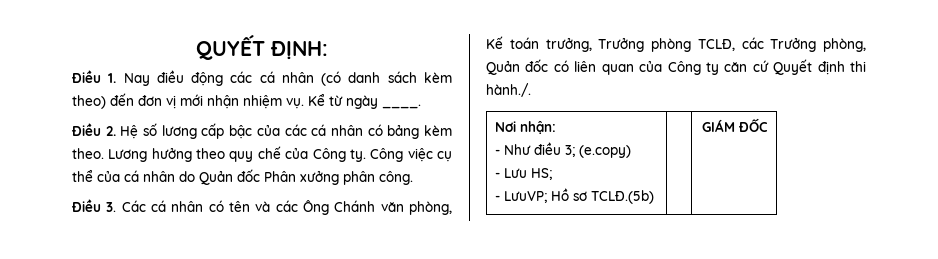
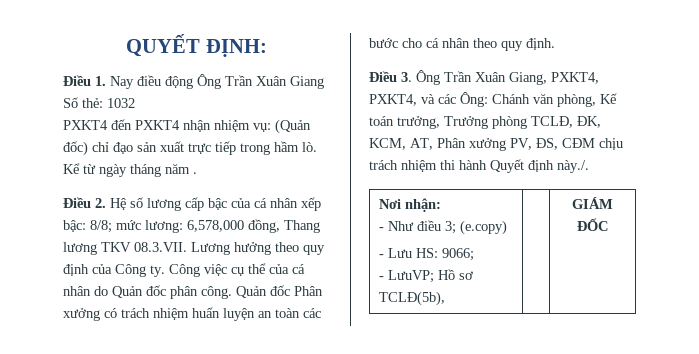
- Điều 1. Nay điều động các cá nhân (có danh sách kèm theo) đến đơn vị mới nhận nhiệm vụ. Kể từ ngày ____.
+ Điều 1. Nay điều động Ông Trần Xuân Giang Số thẻ: 1032
+ PXKT4 đến PXKT4 nhận nhiệm vụ: (Quản đốc) chỉ đạo sản xuất trực tiếp trong hầm lò. Kể từ ngày tháng năm .
- Điều 2. Hệ số lương cấp bậc của các cá nhân có bảng kèm theo. Lương hưởng theo quy chế của Công ty.
+ Điều 2. Hệ số lương cấp bậc của cá nhân xếp bậc: 8/8; mức lương: 6,578,000 đồng, Thang lương TKV 08.3.VII. Lương hưởng theo quy định của Công ty.
- Công việc cụ thể của cá nhân do Quản đốc Phân xưởng phân công.
- Điều 3. Các cá nhân có tên và các Ông Chánh văn phòng, Kế toán trưởng, Trưởng phòng TCLĐ, các Trưởng phòng, Quản đốc có liên quan của Công ty căn cứ Quyết định thi hành./.
+ Công việc cụ thể của cá nhân do Quản đốc phân công. Quản đốc Phân xưởng có trách nhiệm huấn luyện an toàn các bước cho cá nhân theo quy định.
+ Điều 3. Ông Trần Xuân Giang, PXKT4, PXKT4, và các Ông: Chánh văn phòng, Kế toán trưởng, Trưởng phòng TCLĐ, ĐK, KCM, AT, Phân xưởng PV, ĐS, CĐM chịu trách nhiệm thi hành Quyết định này./.
  Nơi nhận:
  - Như điều 3; (e.copy)
- - Lưu HS;
- - LưuVP; Hồ sơ TCLĐ.(5b) | | GIÁM ĐỐC
+ - Lưu HS: 9066;
+ - LưuVP; Hồ sơ TCLĐ(5b), | | GIÁM ĐỐC

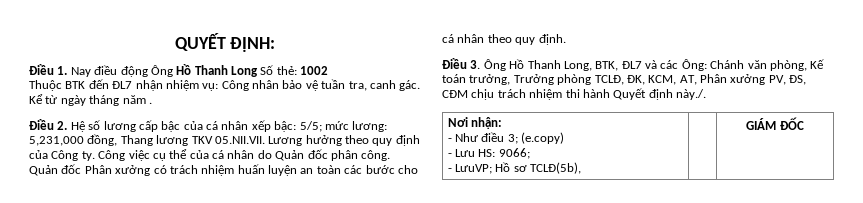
- Điều 1. Nay điều động Ông Trần Xuân Giang Số thẻ: 1032
- PXKT4 đến PXKT4 nhận nhiệm vụ: (Quản đốc) chỉ đạo sản xuất trực tiếp trong hầm lò.
+ Điều 1. Nay điều động Ông Hồ Thanh Long Số thẻ: 1002
+ Thuộc BTK đến ĐL7 nhận nhiệm vụ: Công nhân bảo vệ tuần tra, canh gác.
- Điều 2. Hệ số lương cấp bậc của cá nhân xếp bậc: 8/8; mức lương: 6,578,000 đồng, Thang lương TKV 08.3.VII. Lương hưởng theo quy định của Công ty.
+ Điều 2. Hệ số lương cấp bậc của cá nhân xếp bậc: 5/5; mức lương: 5,231,000 đồng, Thang lương TKV 05.NII.VII. Lương hưởng theo quy định của Công ty.
- Điều 3. Ông Trần Xuân Giang, PXKT4, PXKT4, và các Ông: Chánh văn phòng, Kế toán trưởng, Trưởng phòng TCLĐ, ĐK, KCM, AT, Phân xưởng PV, ĐS, CĐM chịu trách nhiệm thi hành Quyết định này./.
+ Điều 3. Ông Hồ Thanh Long, BTK, ĐL7 và các Ông: Chánh văn phòng, Kế toán trưởng, Trưởng phòng TCLĐ, ĐK, KCM, AT, Phân xưởng PV, ĐS, CĐM chịu trách nhiệm thi hành Quyết định này./.

